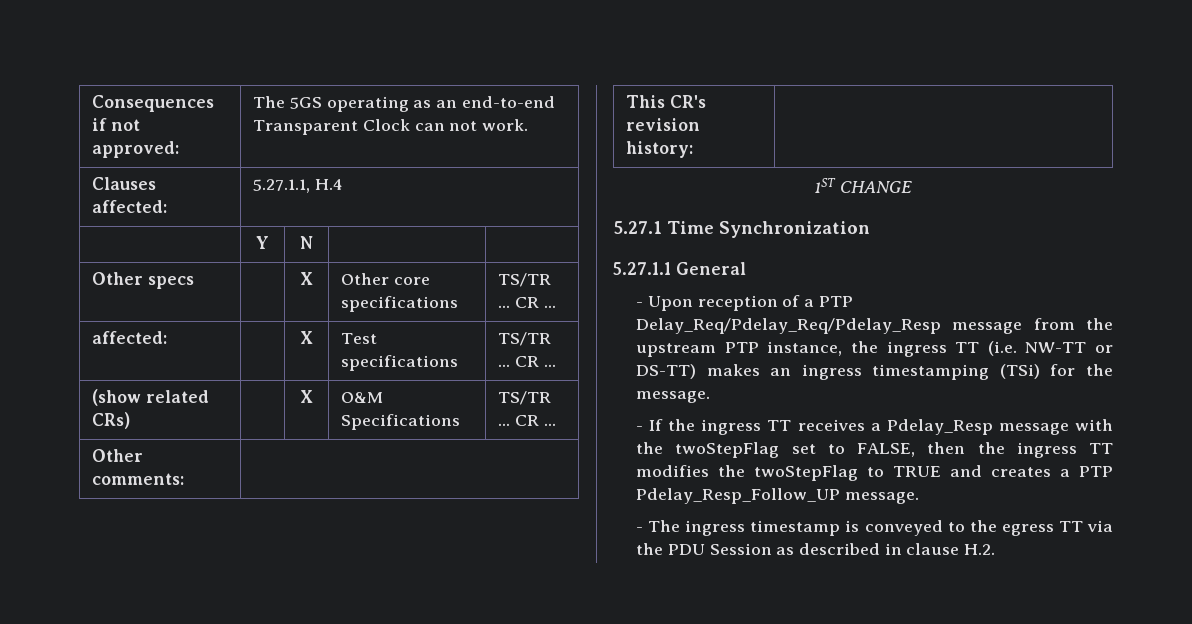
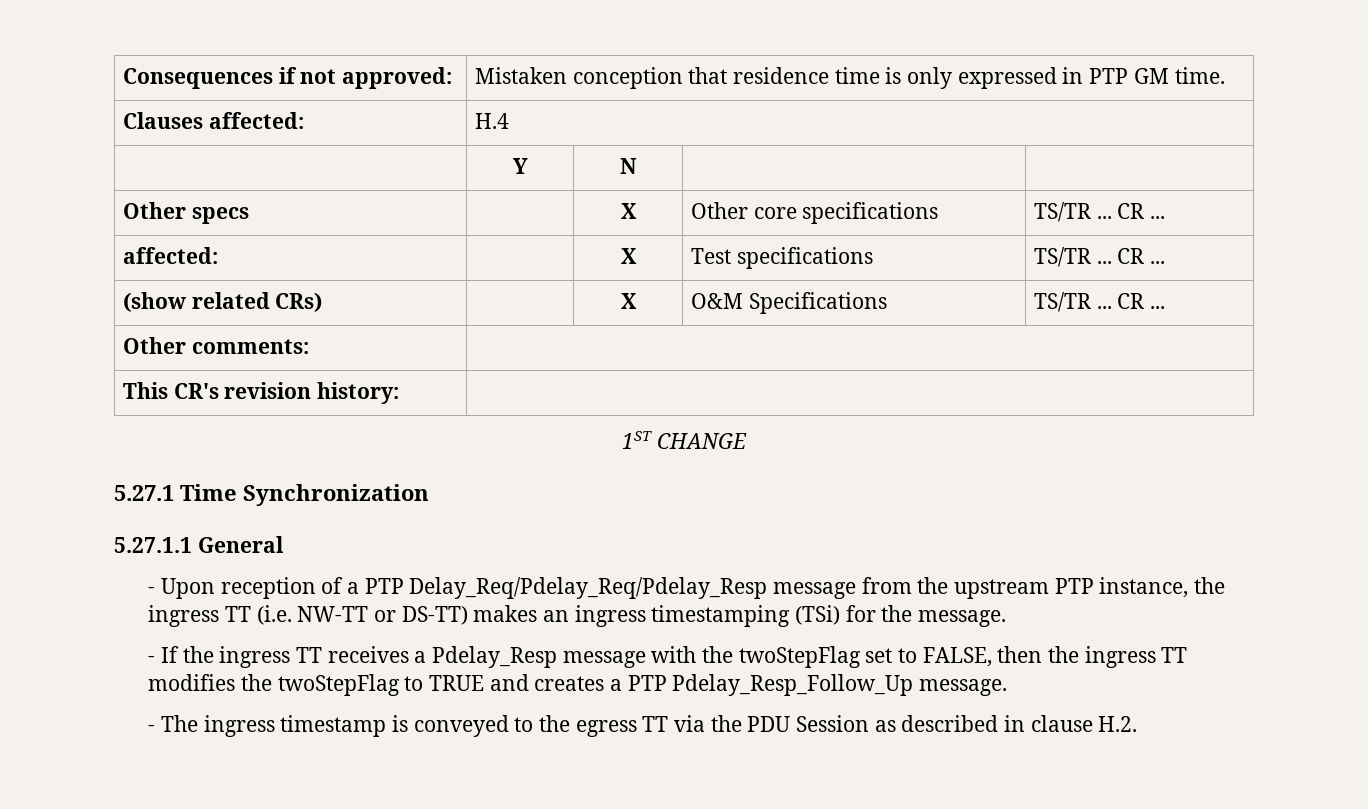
- Consequences if not approved: | The 5GS operating as an end-to-end Transparent Clock can not work.
+ Consequences if not approved: | Mistaken conception that residence time is only expressed in PTP GM time.
- Clauses affected: | 5.27.1.1, H.4
+ Clauses affected: | H.4
- - If the ingress TT receives a Pdelay_Resp message with the twoStepFlag set to FALSE, then the ingress TT modifies the twoStepFlag to TRUE and creates a PTP Pdelay_Resp_Follow_UP message.
+ - If the ingress TT receives a Pdelay_Resp message with the twoStepFlag set to FALSE, then the ingress TT modifies the twoStepFlag to TRUE and creates a PTP Pdelay_Resp_Follow_Up message.

